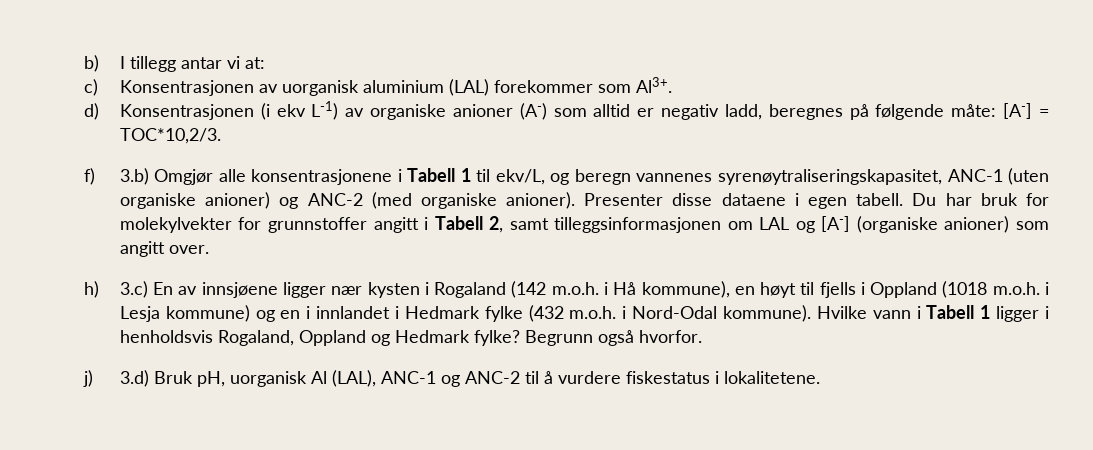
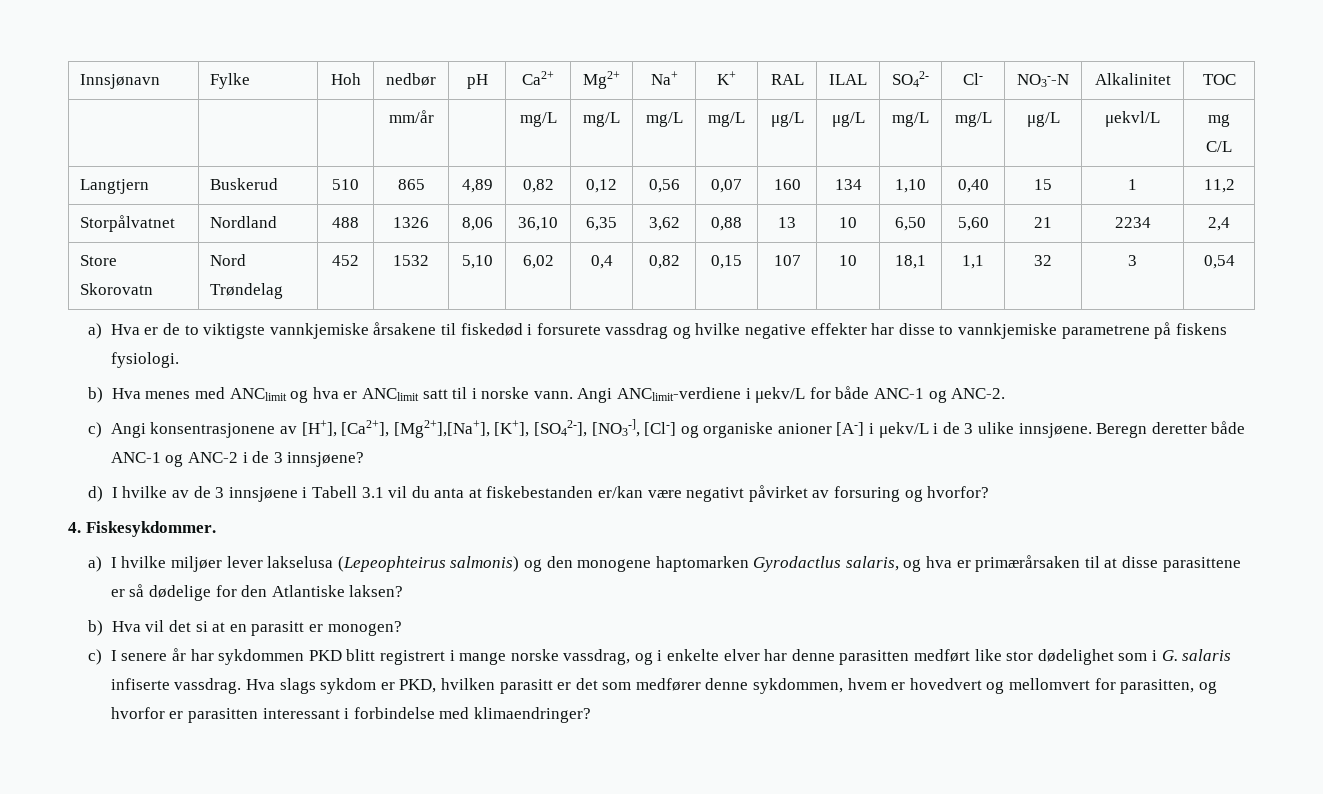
- b) I tillegg antar vi at:
- c) Konsentrasjonen av uorganisk aluminium (LAL) forekommer som Al3+.
- d) Konsentrasjonen (i ekv L-1) av organiske anioner (A-) som alltid er negativ ladd, beregnes på følgende måte: [A-] = TOC*10,2/3.
- f) 3.b) Omgjør alle konsentrasjonene i Tabell 1 til ekv/L, og beregn vannenes syrenøytraliseringskapasitet, ANC-1 (uten organiske anioner) og ANC-2 (med organiske anioner). Presenter disse dataene i egen tabell. Du har bruk for molekylvekter for grunnstoffer angitt i Tabell 2, samt tilleggsinformasjonen om LAL og [A-] (organiske anioner) som angitt over.
- h) 3.c) En av innsjøene ligger nær kysten i Rogaland (142 m.o.h. i Hå kommune), en høyt til fjells i Oppland (1018 m.o.h. i Lesja kommune) og en i innlandet i Hedmark fylke (432 m.o.h. i Nord-Odal kommune). Hvilke vann i Tabell 1 ligger i henholdsvis Rogaland, Oppland og Hedmark fylke? Begrunn også hvorfor.
- j) 3.d) Bruk pH, uorganisk Al (LAL), ANC-1 og ANC-2 til å vurdere fiskestatus i lokalitetene.
+ Innsjønavn | Fylke | Hoh | nedbør | pH | Ca2+ | Mg2+ | Na+ | K+ | RAL | ILAL | SO42- | Cl- | NO3--N | Alkalinitet | TOC
+ | | | mm/år | | mg/L | mg/L | mg/L | mg/L | μg/L | μg/L | mg/L | mg/L | μg/L | μekvl/L | mg C/L
+ Langtjern | Buskerud | 510 | 865 | 4,89 | 0,82 | 0,12 | 0,56 | 0,07 | 160 | 134 | 1,10 | 0,40 | 15 | 1 | 11,2
+ Storpålvatnet | Nordland | 488 | 1326 | 8,06 | 36,10 | 6,35 | 3,62 | 0,88 | 13 | 10 | 6,50 | 5,60 | 21 | 2234 | 2,4
+ Store Skorovatn | Nord Trøndelag | 452 | 1532 | 5,10 | 6,02 | 0,4 | 0,82 | 0,15 | 107 | 10 | 18,1 | 1,1 | 32 | 3 | 0,54
+ a) Hva er de to viktigste vannkjemiske årsakene til fiskedød i forsurete vassdrag og hvilke negative effekter har disse to vannkjemiske parametrene på fiskens fysiologi.
+ b) Hva menes med ANClimit og hva er ANClimit satt til i norske vann. Angi ANClimit-verdiene i μekv/L for både ANC-1 og ANC-2.
+ c) Angi konsentrasjonene av [H+], [Ca2+], [Mg2+],[Na+], [K+], [SO42-], [NO3-], [Cl-] og organiske anioner [A-] i μekv/L i de 3 ulike innsjøene. Beregn deretter både ANC-1 og ANC-2 i de 3 innsjøene?
+ d) I hvilke av de 3 innsjøene i Tabell 3.1 vil du anta at fiskebestanden er/kan være negativt påvirket av forsuring og hvorfor?
+ 4. Fiskesykdommer.
+ a) I hvilke miljøer lever lakselusa (Lepeophteirus salmonis) og den monogene haptomarken Gyrodactlus salaris, og hva er primærårsaken til at disse parasittene er så dødelige for den Atlantiske laksen?
+ b) Hva vil det si at en parasitt er monogen?
+ c) I senere år har sykdommen PKD blitt registrert i mange norske vassdrag, og i enkelte elver har denne parasitten medført like stor dødelighet som i G. salaris infiserte vassdrag. Hva slags sykdom er PKD, hvilken parasitt er det som medfører denne sykdommen, hvem er hovedvert og mellomvert for parasitten, og hvorfor er parasitten interessant i forbindelse med klimaendringer?

